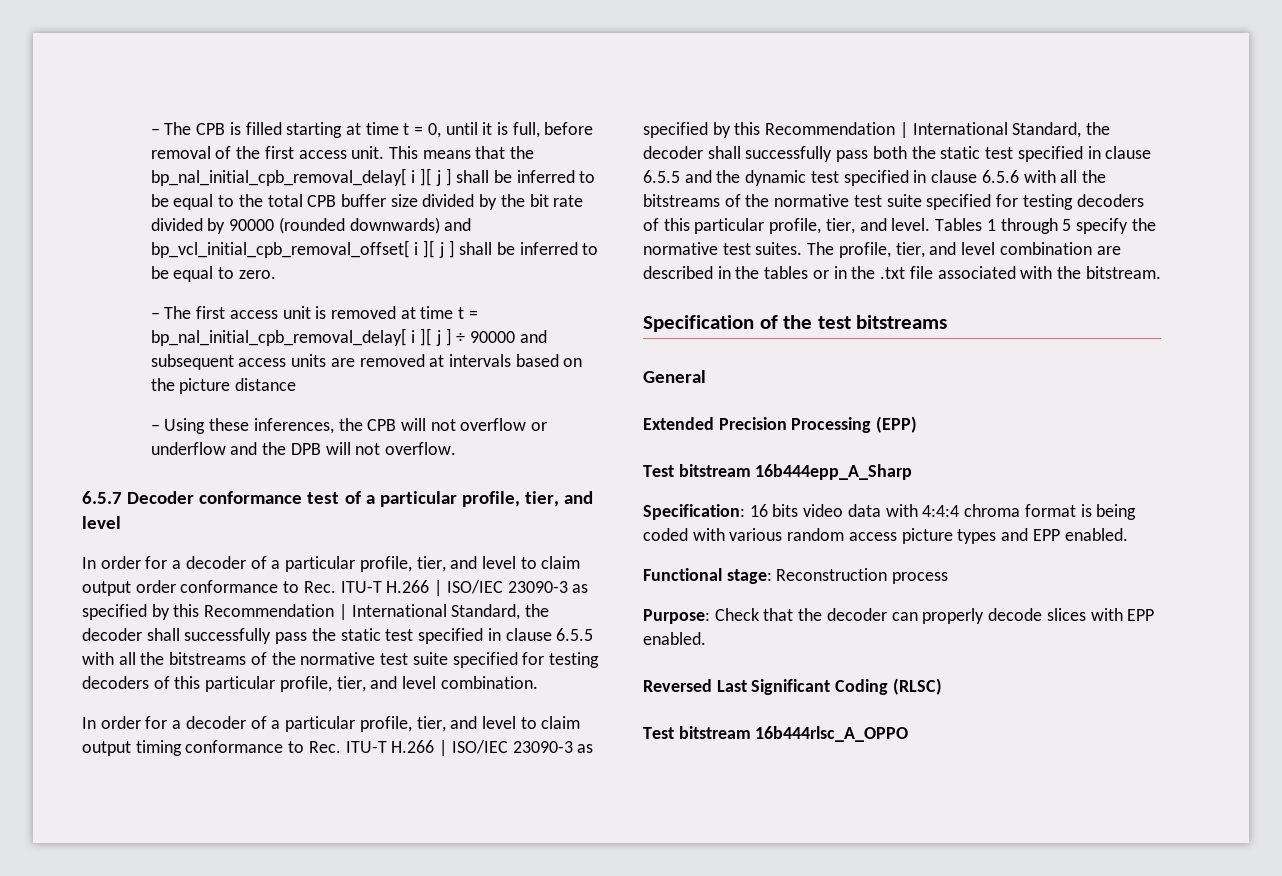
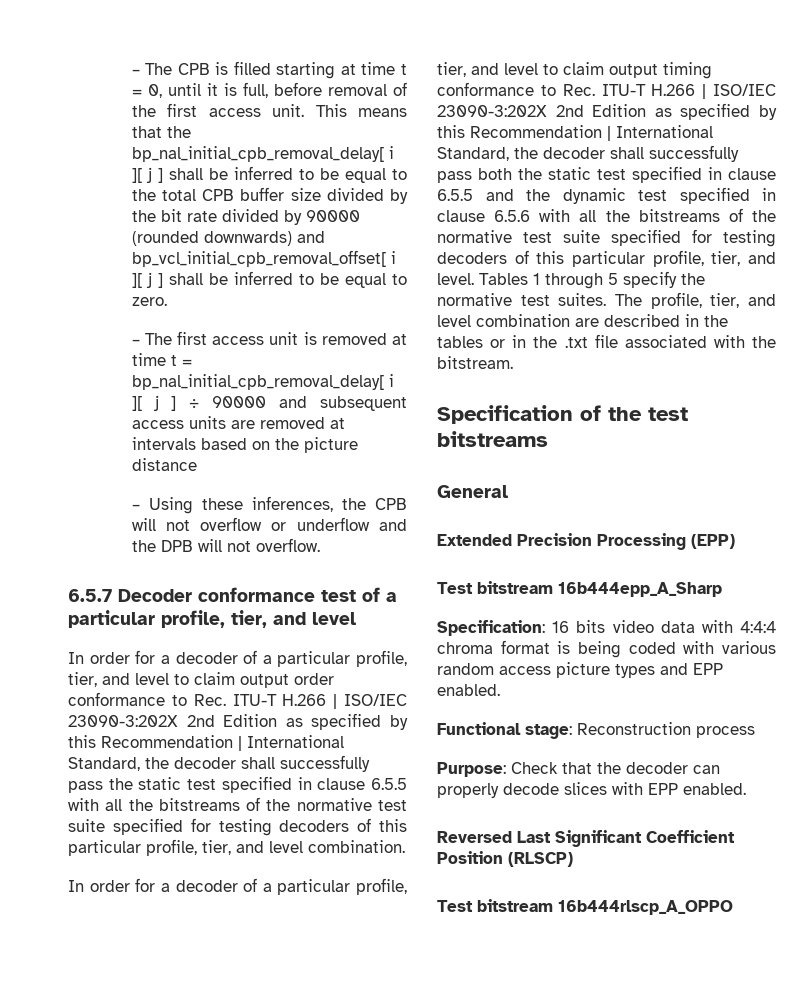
- In order for a decoder of a particular profile, tier, and level to claim output order conformance to Rec. ITU-T H.266 | ISO/IEC 23090-3 as specified by this Recommendation | International Standard, the decoder shall successfully pass the static test specified in clause 6.5.5 with all the bitstreams of the normative test suite specified for testing decoders of this particular profile, tier, and level combination.
+ In order for a decoder of a particular profile, tier, and level to claim output order conformance to Rec. ITU-T H.266 | ISO/IEC 23090-3:202X 2nd Edition as specified by this Recommendation | International Standard, the decoder shall successfully pass the static test specified in clause 6.5.5 with all the bitstreams of the normative test suite specified for testing decoders of this particular profile, tier, and level combination.
- In order for a decoder of a particular profile, tier, and level to claim output timing conformance to Rec. ITU-T H.266 | ISO/IEC 23090-3 as specified by this Recommendation | International Standard, the decoder shall successfully pass both the static test specified in clause 6.5.5 and the dynamic test specified in clause 6.5.6 with all the bitstreams of the normative test suite specified for testing decoders of this particular profile, tier, and level.
+ In order for a decoder of a particular profile, tier, and level to claim output timing conformance to Rec. ITU-T H.266 | ISO/IEC 23090-3:202X 2nd Edition as specified by this Recommendation | International Standard, the decoder shall successfully pass both the static test specified in clause 6.5.5 and the dynamic test specified in clause 6.5.6 with all the bitstreams of the normative test suite specified for testing decoders of this particular profile, tier, and level.
- Reversed Last Significant Coding (RLSC)
- Test bitstream 16b444rlsc_A_OPPO
+ Reversed Last Significant Coefficient Position (RLSCP)
+ Test bitstream 16b444rlscp_A_OPPO

